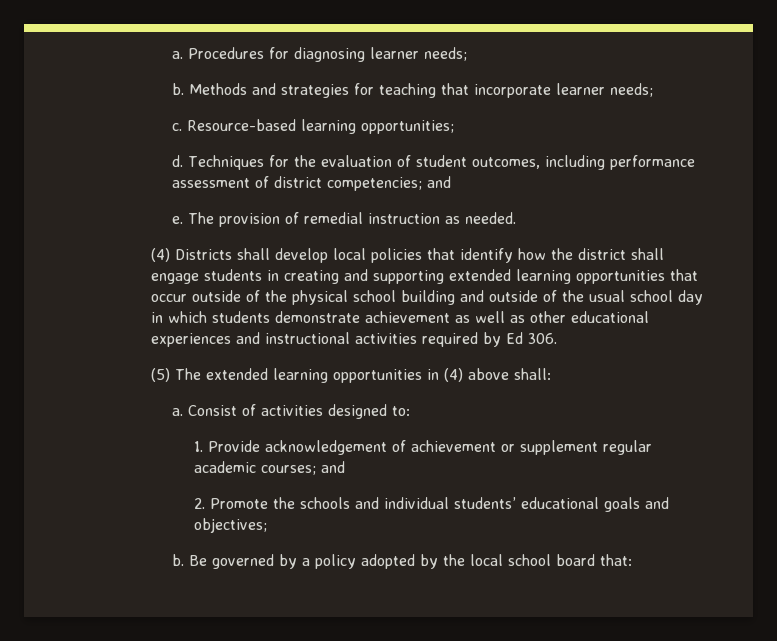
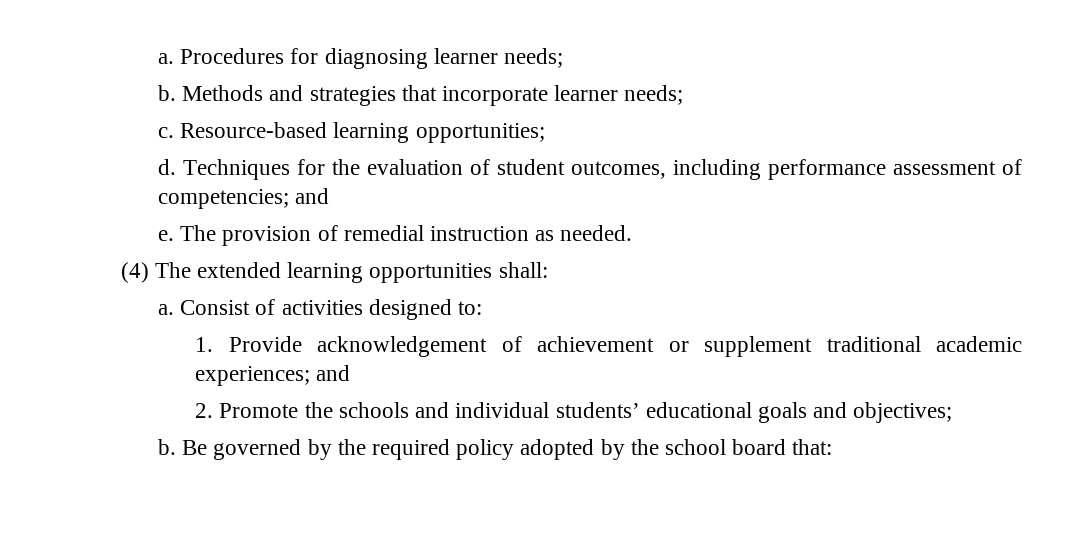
- Methods and strategies for teaching that incorporate learner needs;
+ Methods and strategies that incorporate learner needs;
- Techniques for the evaluation of student outcomes, including performance assessment of district competencies; and
+ Techniques for the evaluation of student outcomes, including performance assessment of competencies; and
- (4) Districts shall develop local policies that identify how the district shall engage students in creating and supporting extended learning opportunities that occur outside of the physical school building and outside of the usual school day in which students demonstrate achievement as well as other educational experiences and instructional activities required by Ed 306.
- (5) The extended learning opportunities in (4) above shall:
+ (4) The extended learning opportunities shall:
- 1. Provide acknowledgement of achievement or supplement regular academic courses; and
+ 1. Provide acknowledgement of achievement or supplement traditional academic experiences; and
- Be governed by a policy adopted by the local school board that:
+ Be governed by the required policy adopted by the school board that:

